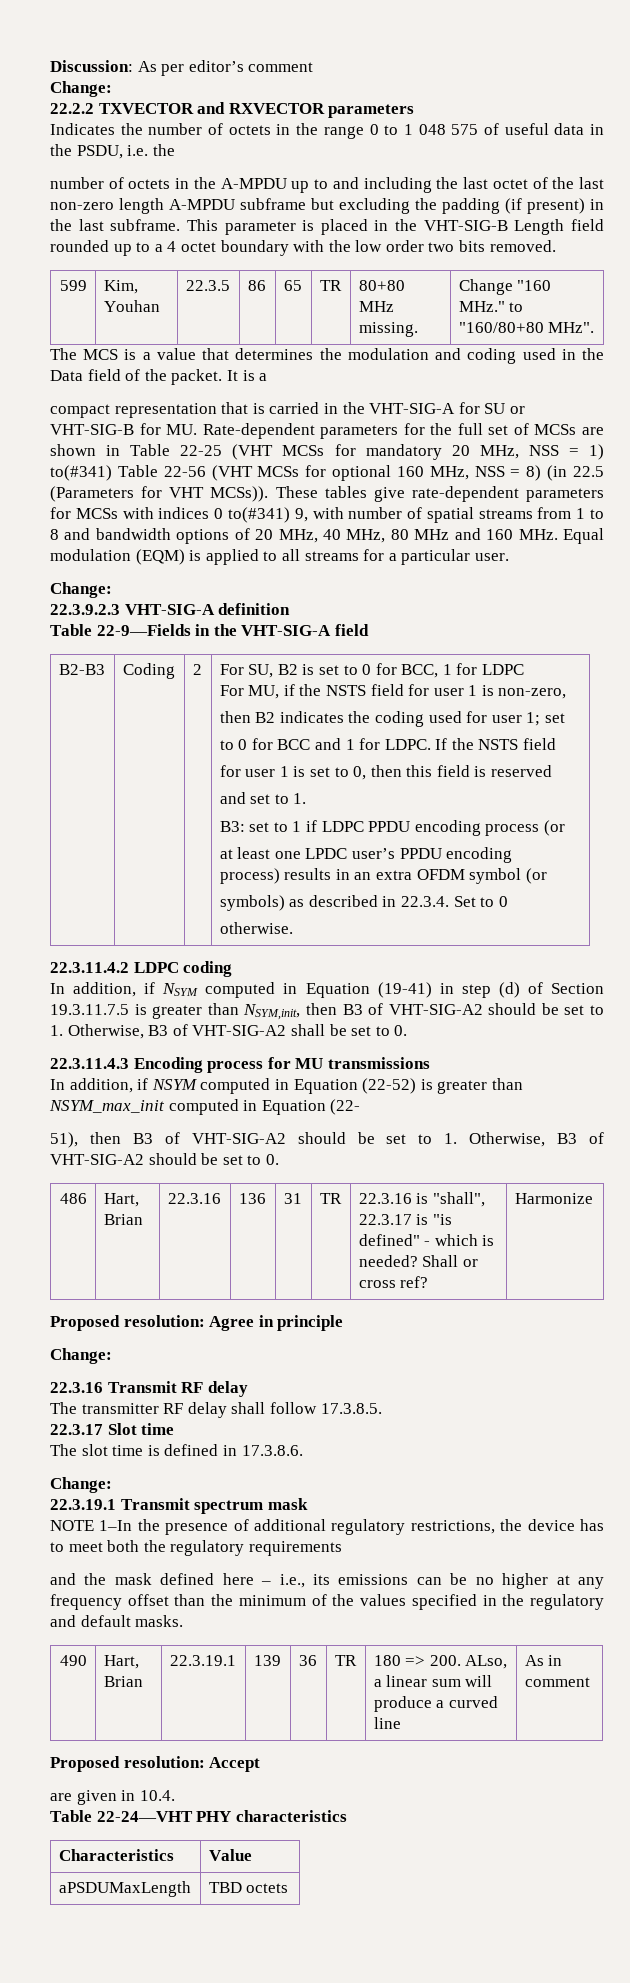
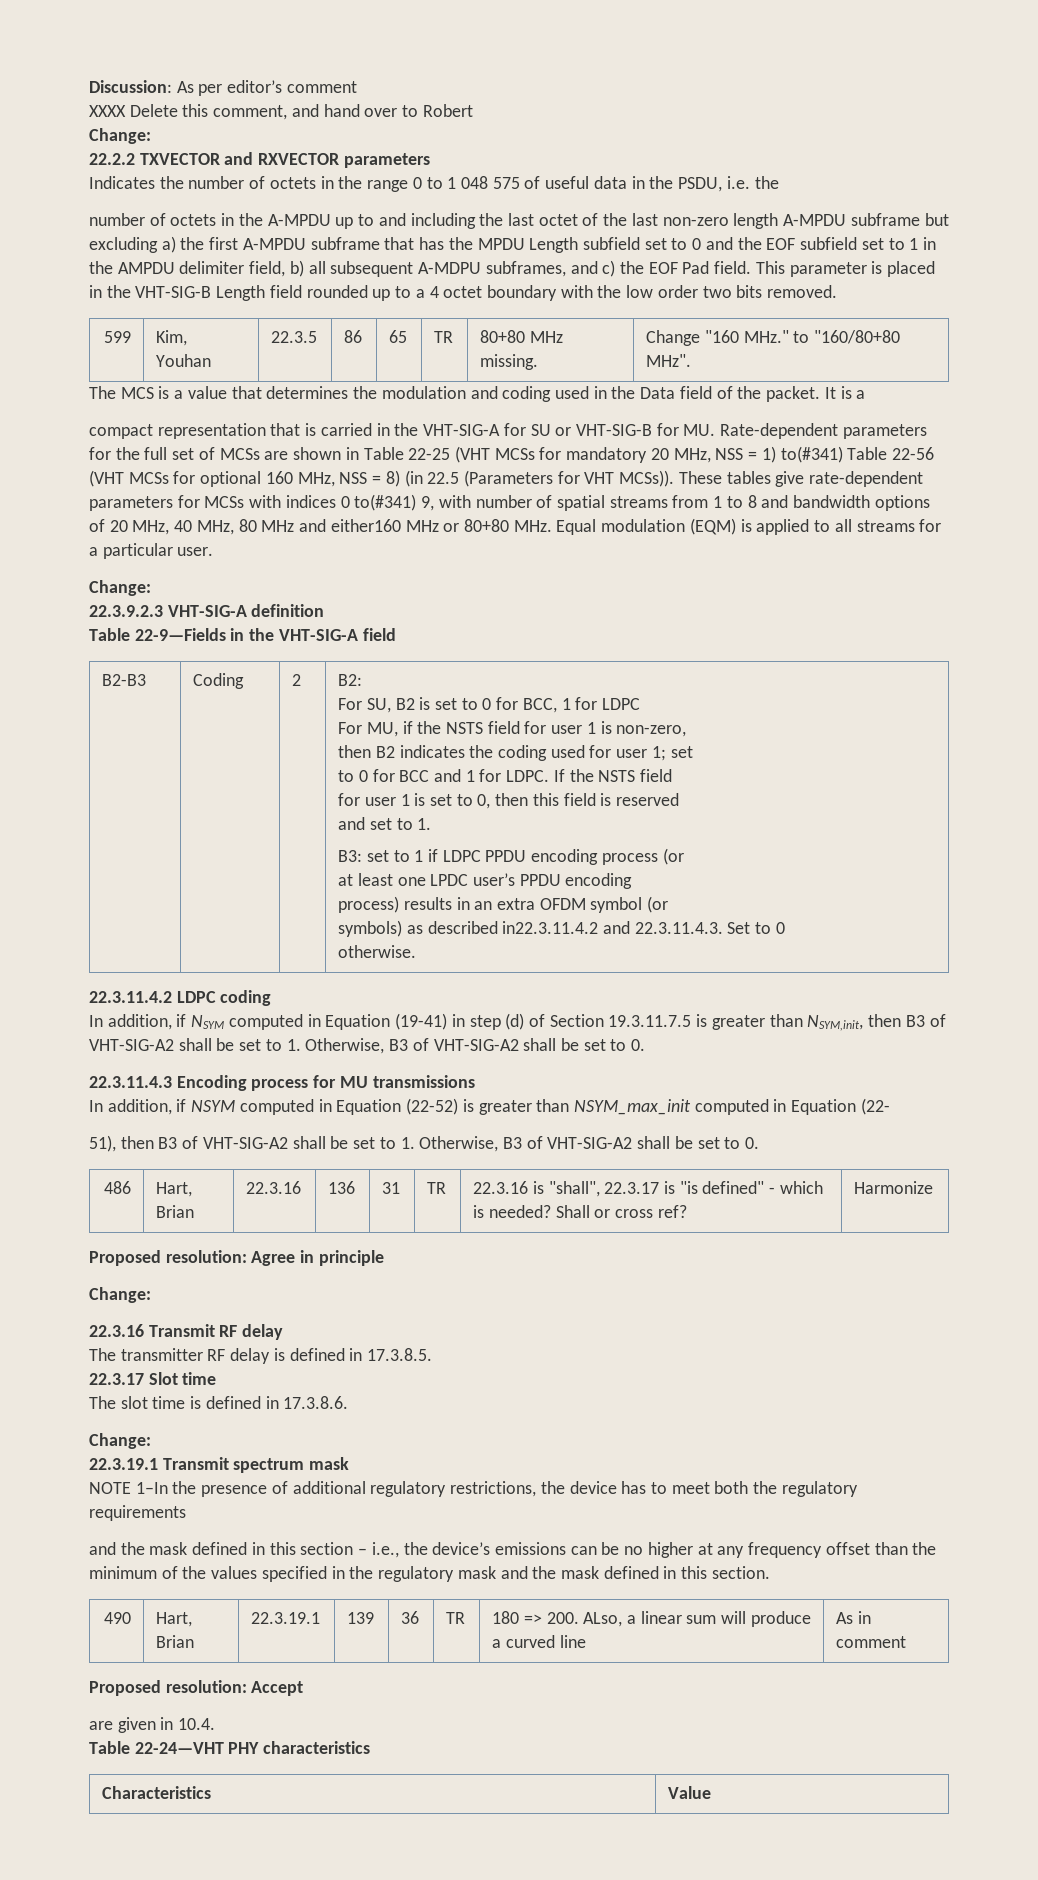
+ XXXX Delete this comment, and hand over to Robert
- number of octets in the A-MPDU up to and including the last octet of the last non-zero length A-MPDU subframe but excluding the padding (if present) in the last subframe.
+ number of octets in the A-MPDU up to and including the last octet of the last non-zero length A-MPDU subframe but excluding a) the first A-MPDU subframe that has the MPDU Length subfield set to 0 and the EOF subfield set to 1 in the AMPDU delimiter field, b) all subsequent A-MDPU subframes, and c) the EOF Pad field.
- These tables give rate-dependent parameters for MCSs with indices 0 to(#341) 9, with number of spatial streams from 1 to 8 and bandwidth options of 20 MHz, 40 MHz, 80 MHz and 160 MHz. Equal modulation (EQM) is applied to all streams for a particular user.
+ These tables give rate-dependent parameters for MCSs with indices 0 to(#341) 9, with number of spatial streams from 1 to 8 and bandwidth options of 20 MHz, 40 MHz, 80 MHz and either160 MHz or 80+80 MHz. Equal modulation (EQM) is applied to all streams for a particular user.
+ B2:
- symbols) as described in 22.3.4. Set to 0
+ symbols) as described in22.3.11.4.2 and 22.3.11.4.3. Set to 0
- In addition, if NSYM computed in Equation (19-41) in step (d) of Section 19.3.11.7.5 is greater than NSYM,init, then B3 of VHT-SIG-A2 should be set to 1. Otherwise, B3 of VHT-SIG-A2 shall be set to 0.
+ In addition, if NSYM computed in Equation (19-41) in step (d) of Section 19.3.11.7.5 is greater than NSYM,init, then B3 of VHT-SIG-A2 shall be set to 1. Otherwise, B3 of VHT-SIG-A2 shall be set to 0.
- 51), then B3 of VHT-SIG-A2 should be set to 1. Otherwise, B3 of VHT-SIG-A2 should be set to 0.
+ 51), then B3 of VHT-SIG-A2 shall be set to 1. Otherwise, B3 of VHT-SIG-A2 shall be set to 0.
- The transmitter RF delay shall follow 17.3.8.5.
+ The transmitter RF delay is defined in 17.3.8.5.
- and the mask defined here – i.e., its emissions can be no higher at any frequency offset than the minimum of the values specified in the regulatory and default masks.
+ and the mask defined in this section – i.e., the device’s emissions can be no higher at any frequency offset than the minimum of the values specified in the regulatory mask and the mask defined in this section.
- aPSDUMaxLength | TBD octets

